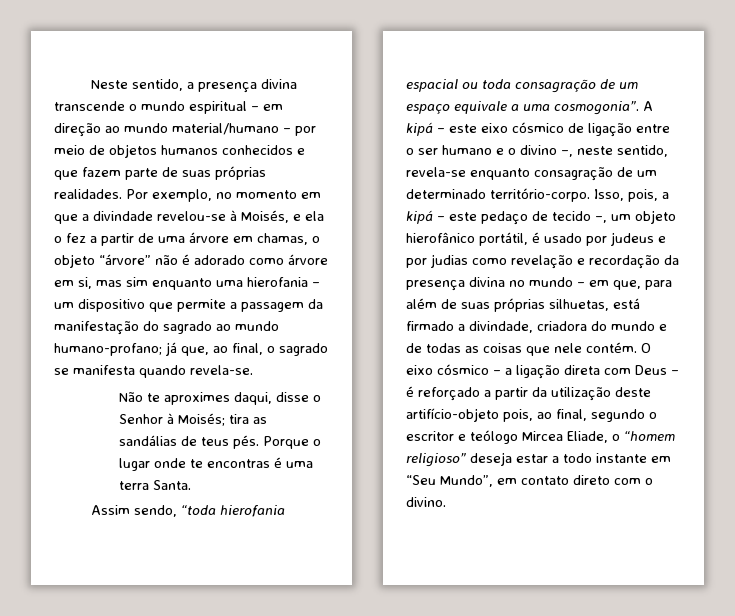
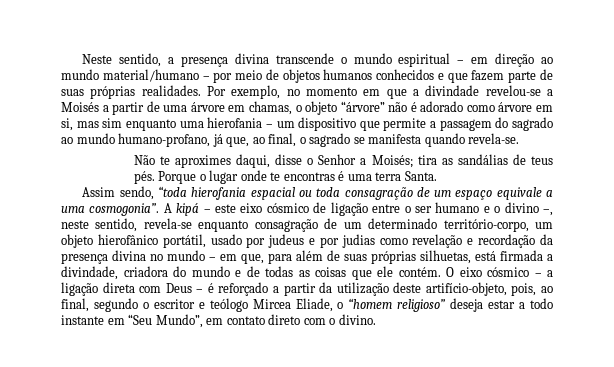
- Por exemplo, no momento em que a divindade revelou-se à Moisés, e ela o fez a partir de uma árvore em chamas, o objeto “árvore” não é adorado como árvore em si, mas sim enquanto uma hierofania – um dispositivo que permite a passagem da manifestação do sagrado ao mundo humano-profano; já que, ao final, o sagrado se manifesta quando revela-se.
+ Por exemplo, no momento em que a divindade revelou-se a Moisés a partir de uma árvore em chamas, o objeto “árvore” não é adorado como árvore em si, mas sim enquanto uma hierofania – um dispositivo que permite a passagem do sagrado ao mundo humano-profano, já que, ao final, o sagrado se manifesta quando revela-se.
- Não te aproximes daqui, disse o Senhor à Moisés; tira as sandálias de teus pés.
+ Não te aproximes daqui, disse o Senhor a Moisés; tira as sandálias de teus pés.
- A kipá – este eixo cósmico de ligação entre o ser humano e o divino –, neste sentido, revela-se enquanto consagração de um determinado território-corpo. Isso, pois, a kipá – este pedaço de tecido –, um objeto hierofânico portátil, é usado por judeus e por judias como revelação e recordação da presença divina no mundo – em que, para além de suas próprias silhuetas, está firmado a divindade, criadora do mundo e de todas as coisas que nele contém.
+ A kipá – este eixo cósmico de ligação entre o ser humano e o divino –, neste sentido, revela-se enquanto consagração de um determinado território-corpo, um objeto hierofânico portátil, usado por judeus e por judias como revelação e recordação da presença divina no mundo – em que, para além de suas próprias silhuetas, está firmada a divindade, criadora do mundo e de todas as coisas que ele contém.
- O eixo cósmico – a ligação direta com Deus – é reforçado a partir da utilização deste artifício-objeto pois, ao final, segundo o escritor e teólogo Mircea Eliade, o “homem religioso” deseja estar a todo instante em “Seu Mundo”, em contato direto com o divino.
+ O eixo cósmico – a ligação direta com Deus – é reforçado a partir da utilização deste artifício-objeto, pois, ao final, segundo o escritor e teólogo Mircea Eliade, o “homem religioso” deseja estar a todo instante em “Seu Mundo”, em contato direto com o divino.

